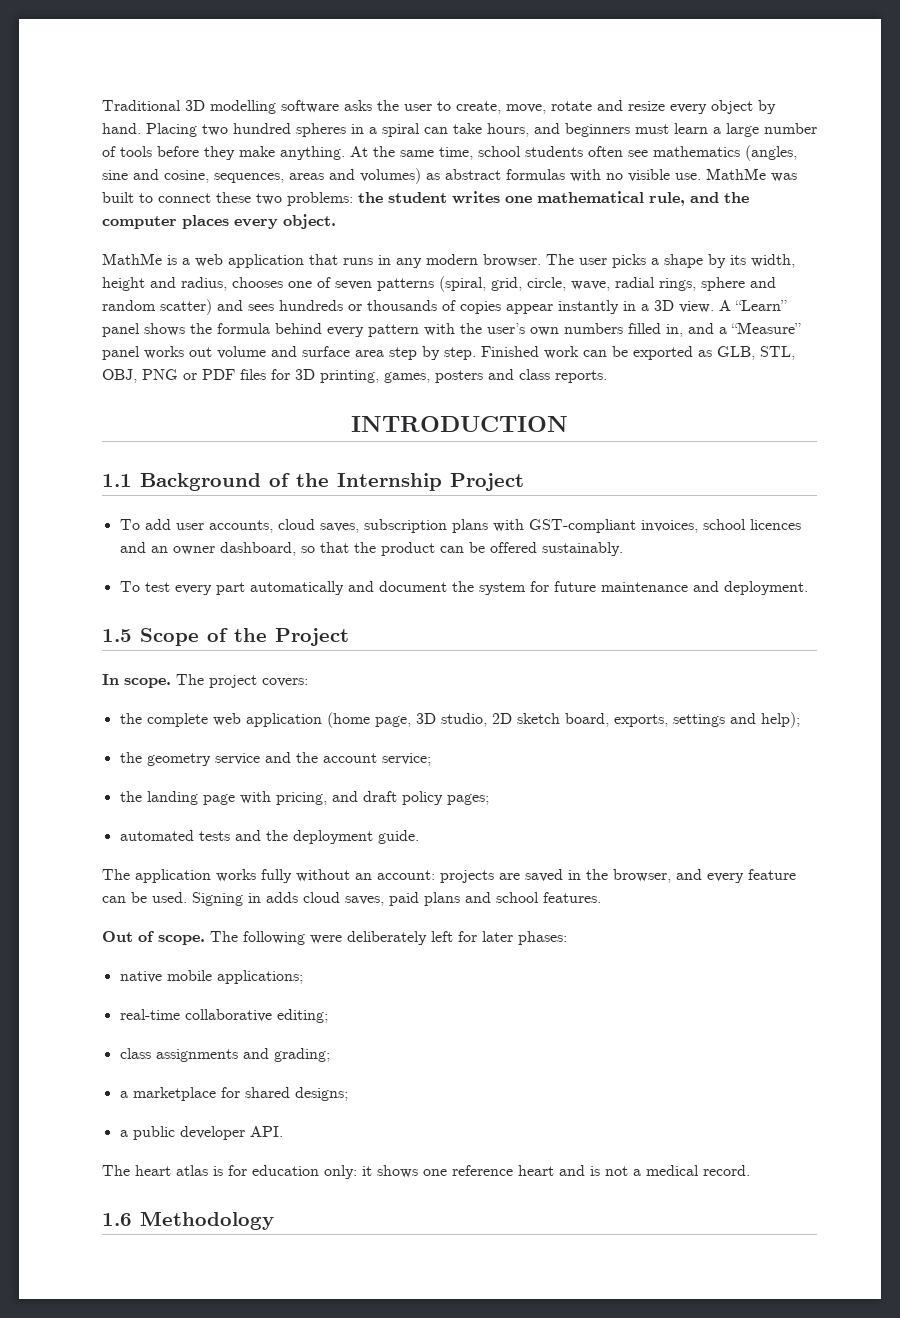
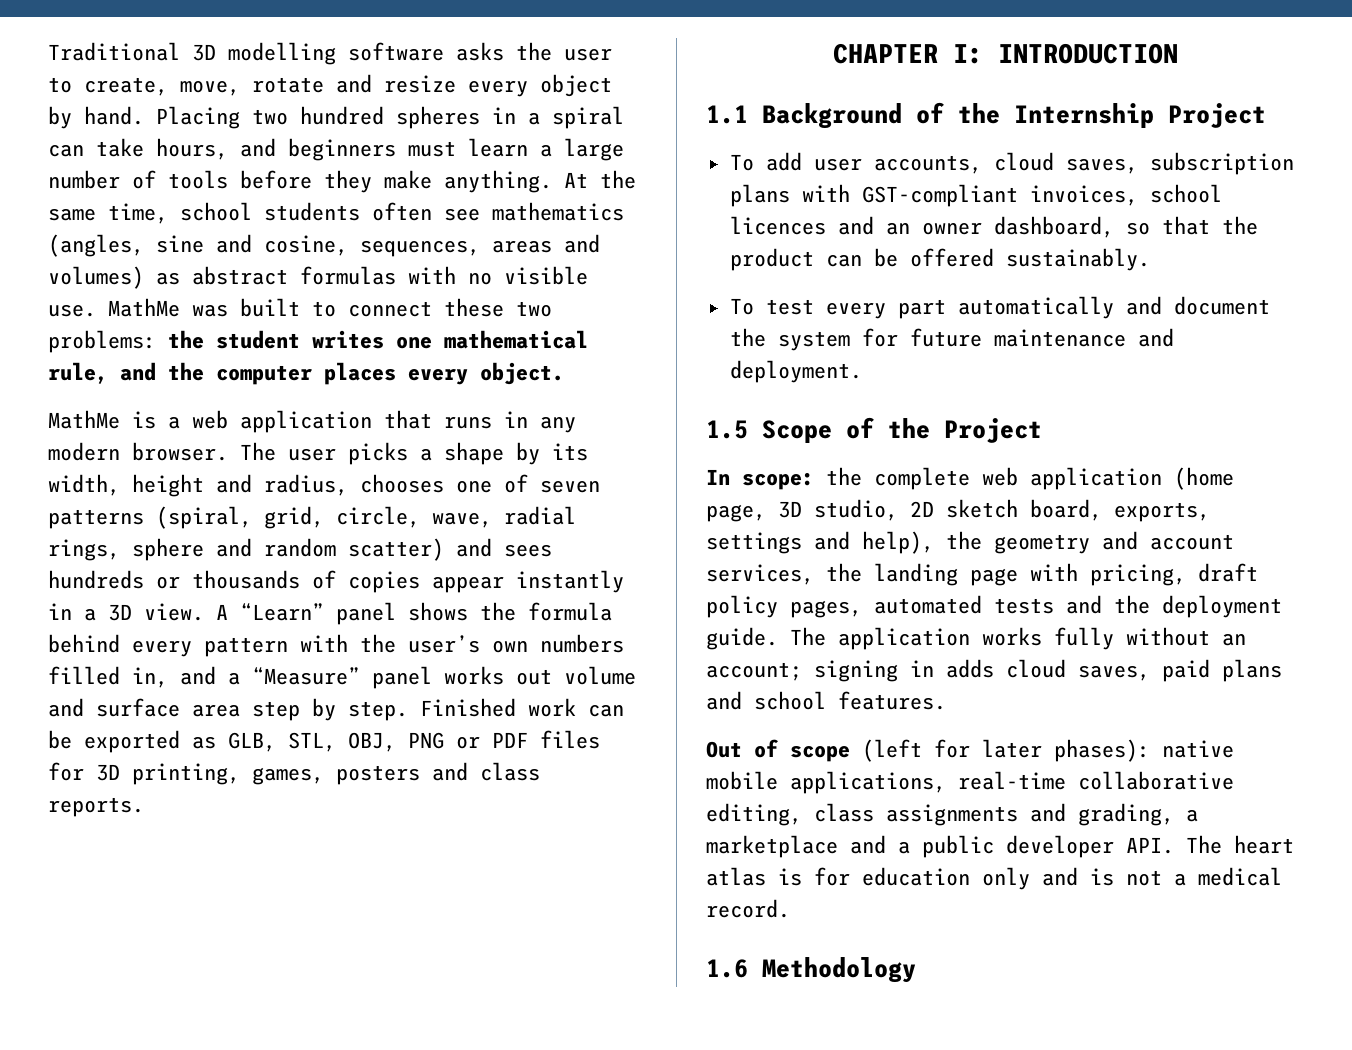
- INTRODUCTION
+ CHAPTER I: INTRODUCTION
- In scope. The project covers:
- the complete web application (home page, 3D studio, 2D sketch board, exports, settings and help);
- the geometry service and the account service;
- the landing page with pricing, and draft policy pages;
- automated tests and the deployment guide.
- The application works fully without an account: projects are saved in the browser, and every feature can be used. Signing in adds cloud saves, paid plans and school features.
+ In scope: the complete web application (home page, 3D studio, 2D sketch board, exports, settings and help), the geometry and account services, the landing page with pricing, draft policy pages, automated tests and the deployment guide. The application works fully without an account; signing in adds cloud saves, paid plans and school features.
- Out of scope. The following were deliberately left for later phases:
- native mobile applications;
- real-time collaborative editing;
- class assignments and grading;
- a marketplace for shared designs;
- a public developer API.
- The heart atlas is for education only: it shows one reference heart and is not a medical record.
+ Out of scope (left for later phases): native mobile applications, real-time collaborative editing, class assignments and grading, a marketplace and a public developer API. The heart atlas is for education only and is not a medical record.

